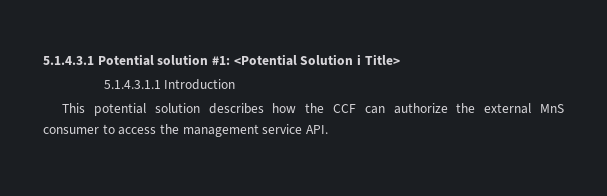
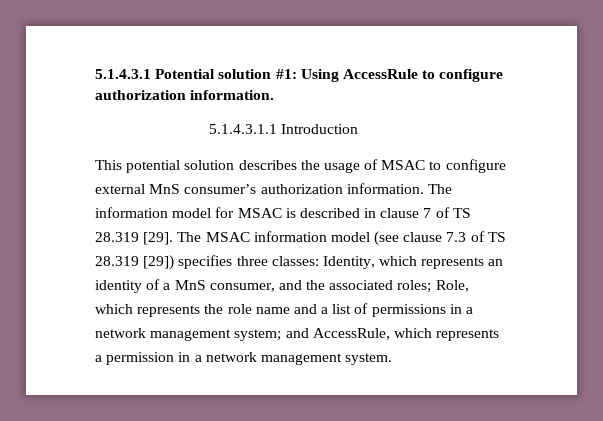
- 5.1.4.3.1 Potential solution #1: <Potential Solution i Title>
+ 5.1.4.3.1 Potential solution #1: Using AccessRule to configure authorization information.
- This potential solution describes how the CCF can authorize the external MnS consumer to access the management service API.
+ This potential solution describes the usage of MSAC to configure external MnS consumer’s authorization information. The information model for MSAC is described in clause 7 of TS 28.319 [29]. The MSAC information model (see clause 7.3 of TS 28.319 [29]) specifies three classes: Identity, which represents an identity of a MnS consumer, and the associated roles; Role, which represents the role name and a list of permissions in a network management system; and AccessRule, which represents a permission in a network management system.

